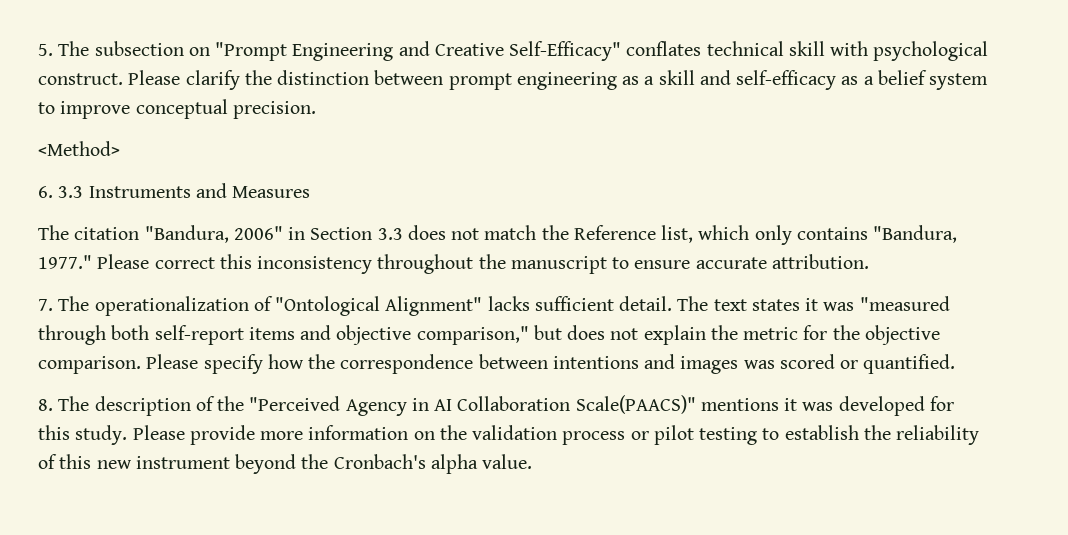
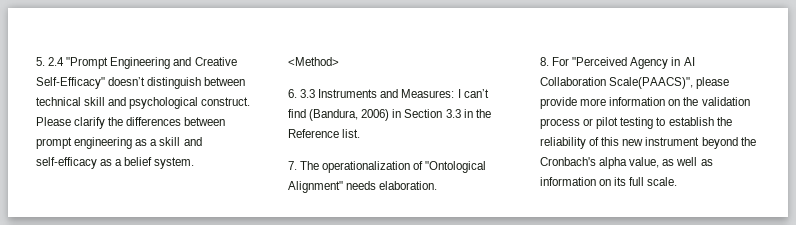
- 5. The subsection on "Prompt Engineering and Creative Self-Efficacy" conflates technical skill with psychological construct.
+ 5. 2.4 "Prompt Engineering and Creative Self-Efficacy" doesn’t distinguish between technical skill and psychological construct.
- Please clarify the distinction between prompt engineering as a skill and self-efficacy as a belief system to improve conceptual precision.
+ Please clarify the differences between prompt engineering as a skill and self-efficacy as a belief system.
- 6. 3.3 Instruments and Measures
- The citation "Bandura, 2006" in Section 3.3 does not match the Reference list, which only contains "Bandura, 1977." Please correct this inconsistency throughout the manuscript to ensure accurate attribution.
+ 6. 3.3 Instruments and Measures: I can’t find (Bandura, 2006) in Section 3.3 in the Reference list.
- 7. The operationalization of "Ontological Alignment" lacks sufficient detail. The text states it was "measured through both self-report items and objective comparison," but does not explain the metric for the objective comparison. Please specify how the correspondence between intentions and images was scored or quantified.
- 8. The description of the "Perceived Agency in AI Collaboration Scale(PAACS)" mentions it was developed for this study. Please provide more information on the validation process or pilot testing to establish the reliability of this new instrument beyond the Cronbach's alpha value.
+ 7. The operationalization of "Ontological Alignment" needs elaboration.
+ 8. For "Perceived Agency in AI Collaboration Scale(PAACS)", please provide more information on the validation process or pilot testing to establish the reliability of this new instrument beyond the Cronbach's alpha value, as well as information on its full scale.

